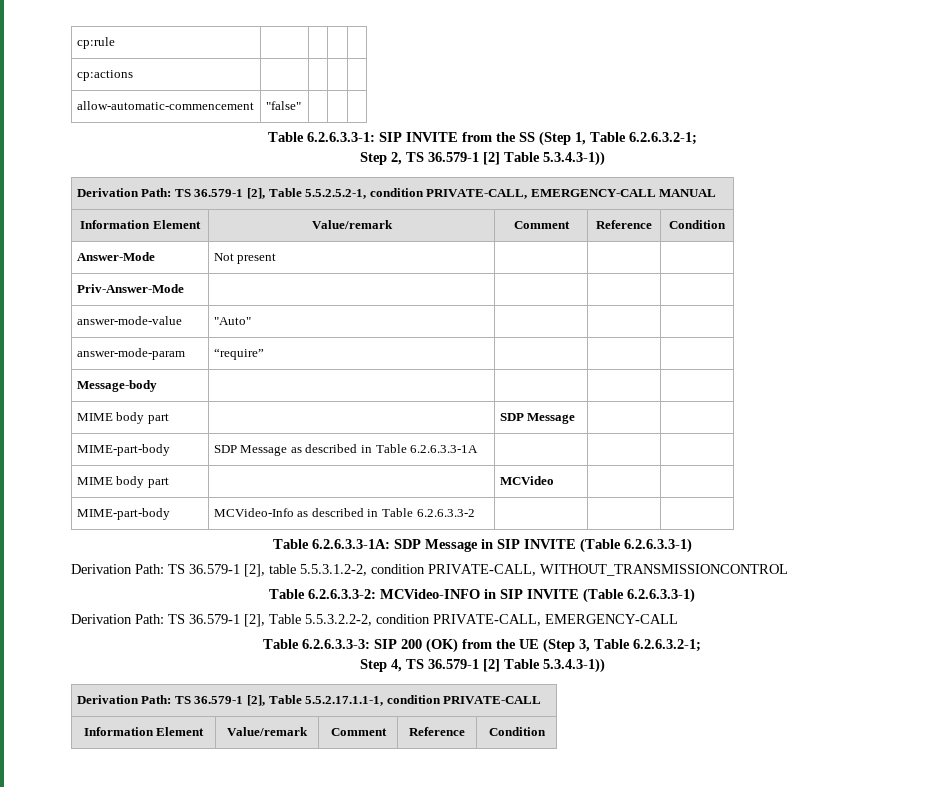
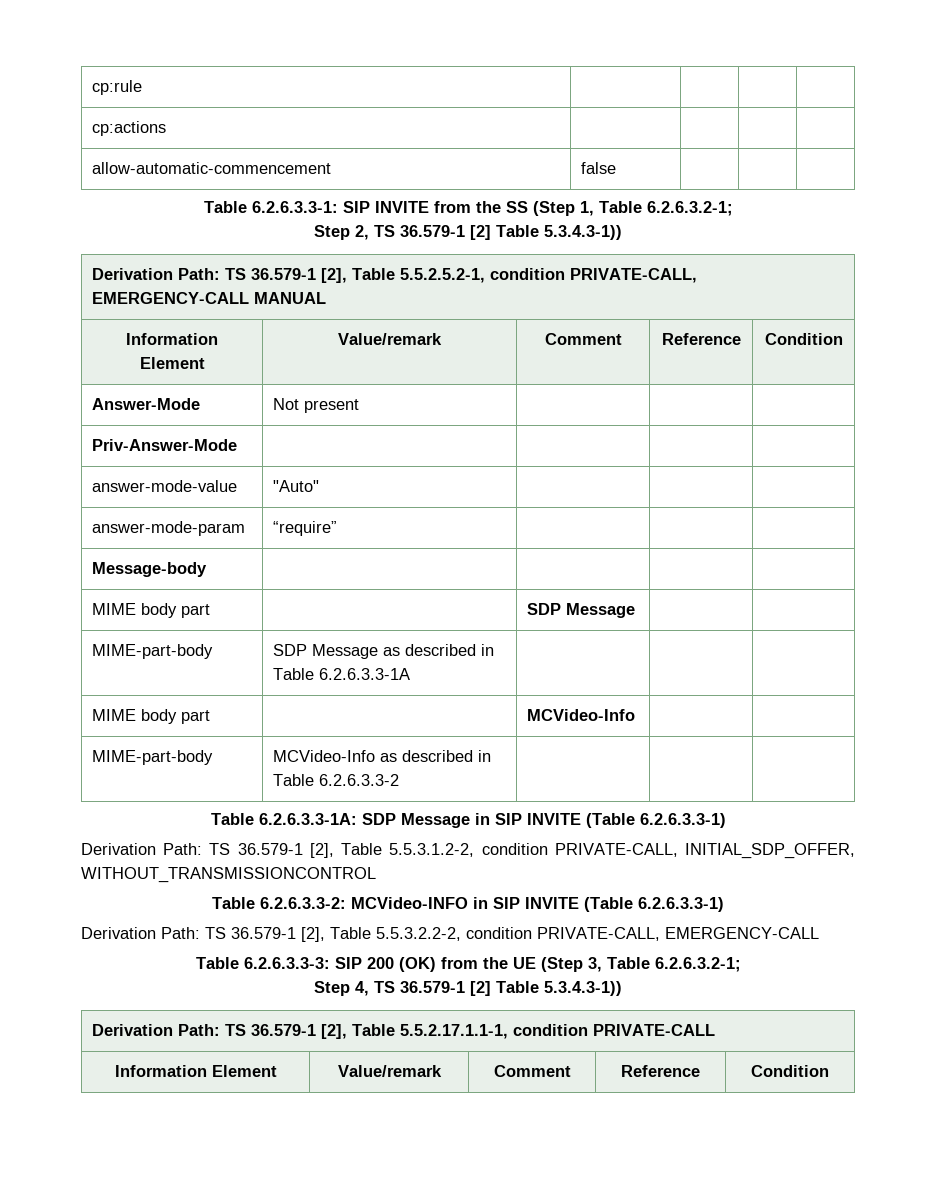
- allow-automatic-commencement | "false" | | |
+ allow-automatic-commencement | false | | |
- MIME body part | | MCVideo | |
+ MIME body part | | MCVideo-Info | |
- Derivation Path: TS 36.579-1 [2], table 5.5.3.1.2-2, condition PRIVATE-CALL, WITHOUT_TRANSMISSIONCONTROL
+ Derivation Path: TS 36.579-1 [2], Table 5.5.3.1.2-2, condition PRIVATE-CALL, INITIAL_SDP_OFFER, WITHOUT_TRANSMISSIONCONTROL

